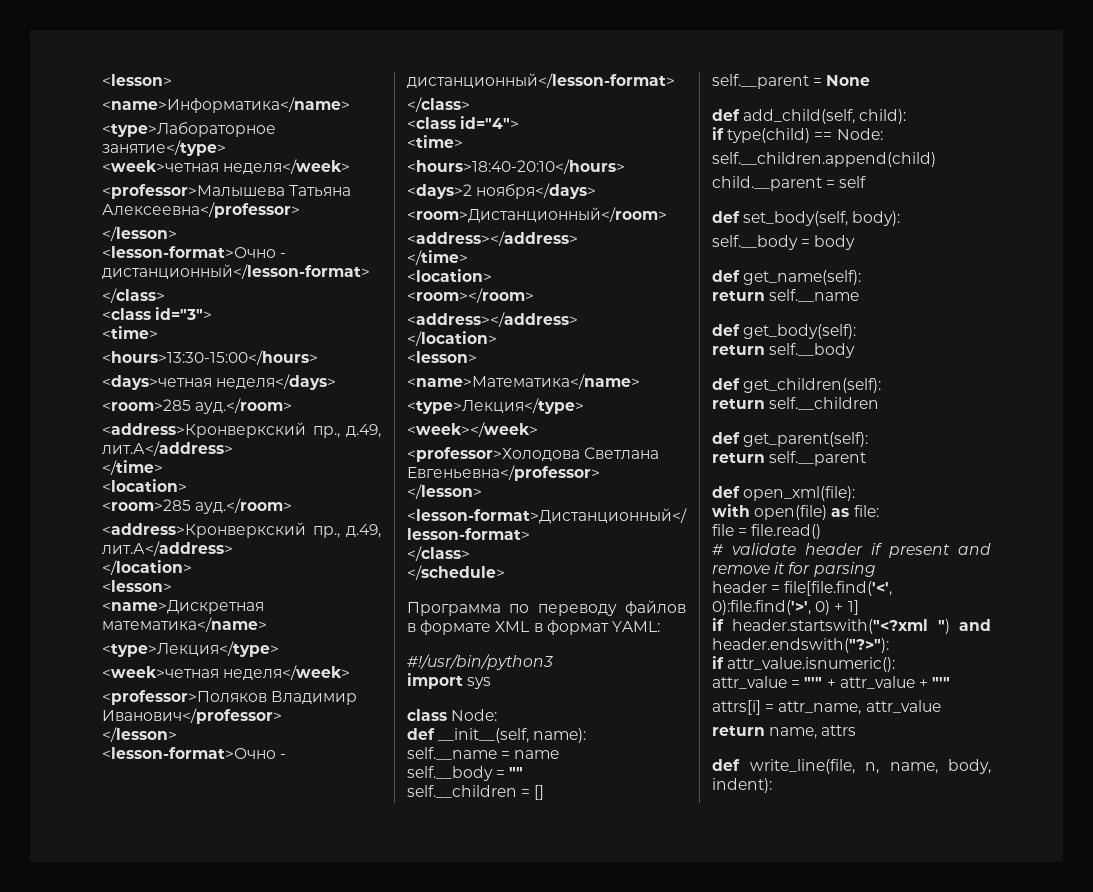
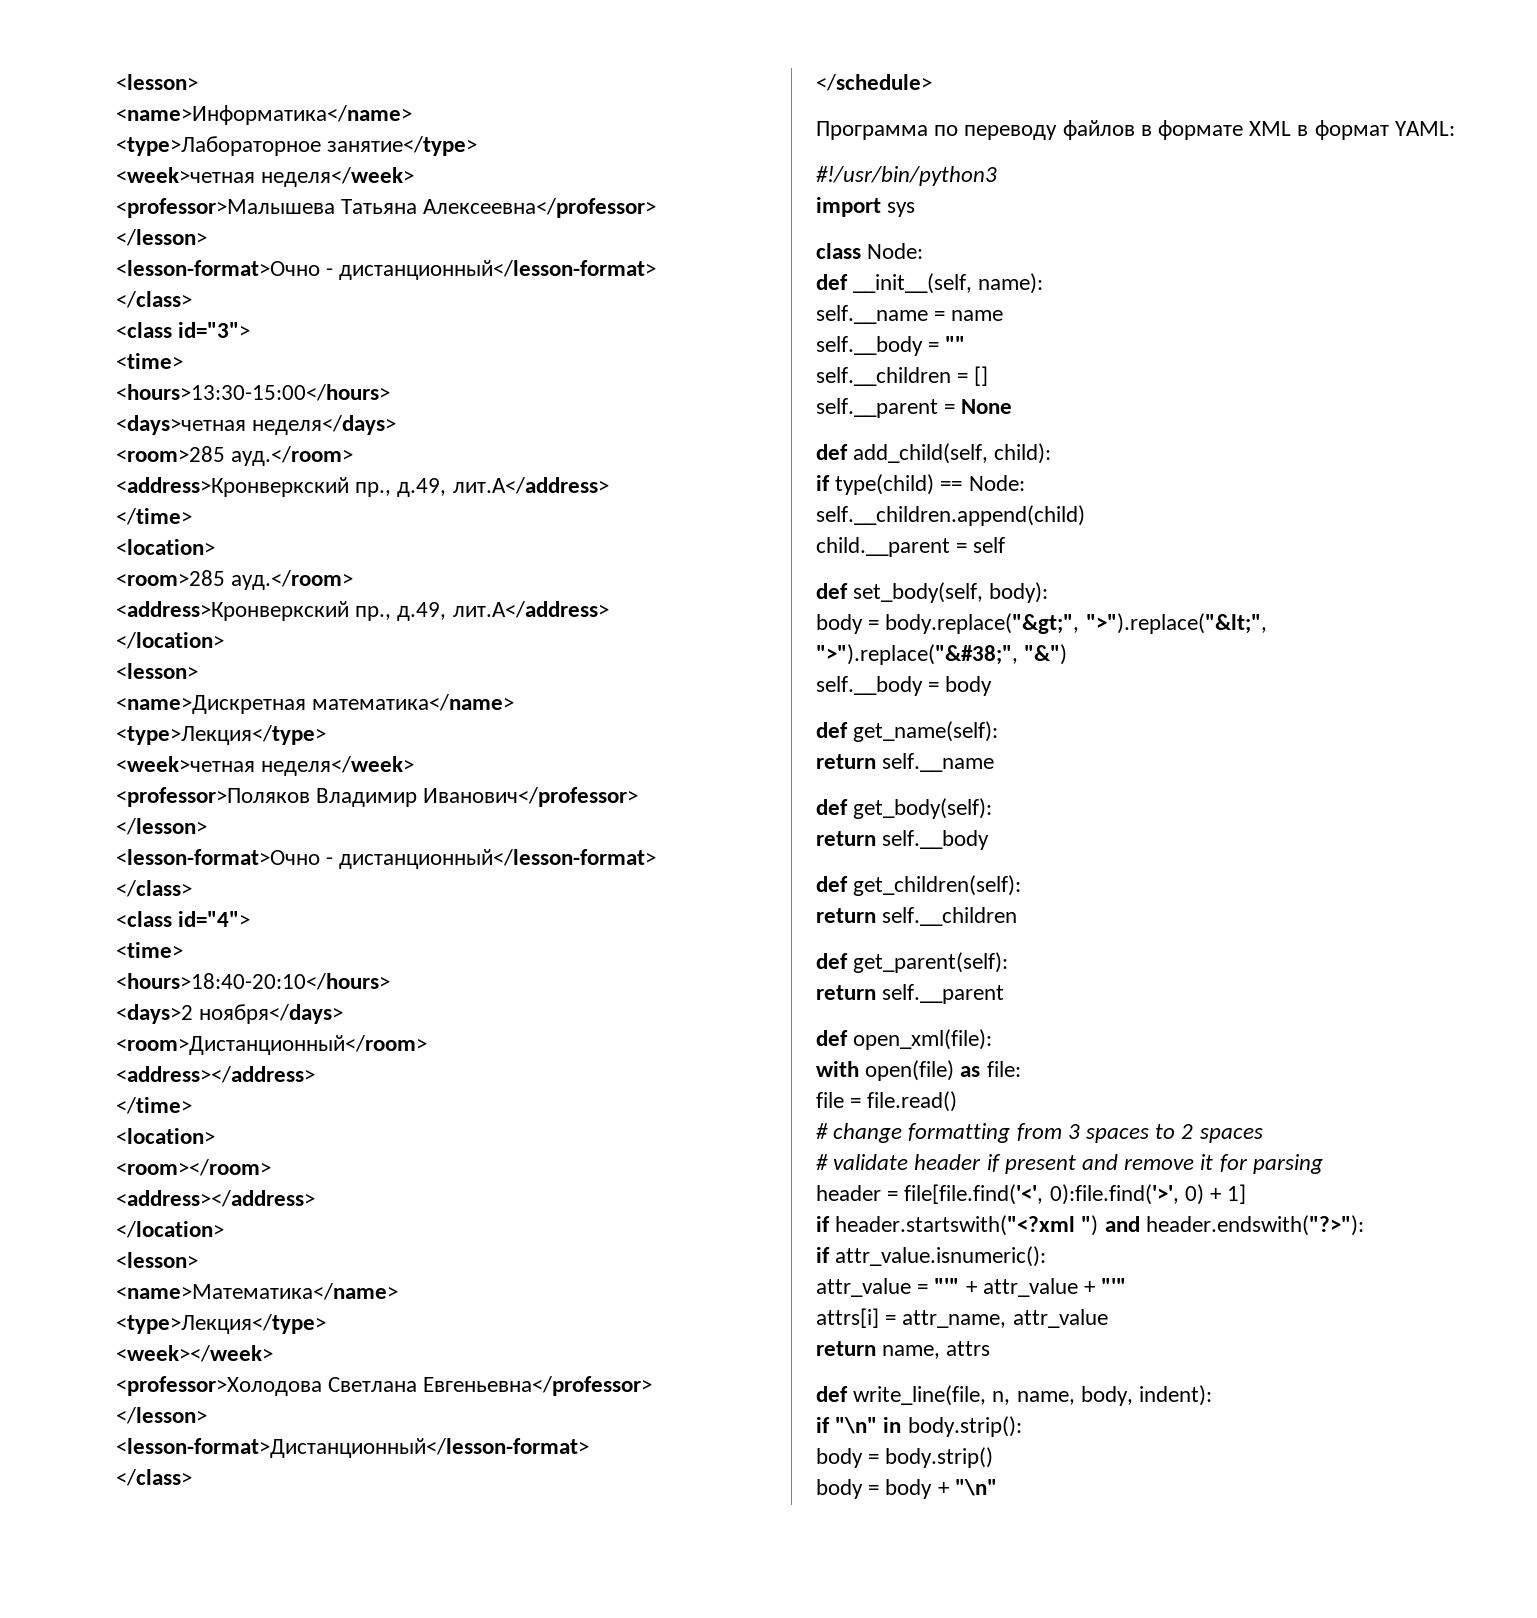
+ body = body.replace("&gt;", ">").replace("&lt;", ">").replace("&#38;", "&")
+ # change formatting from 3 spaces to 2 spaces
+ if "\n" in body.strip():
+ body = body.strip()
+ body = body + "\n"

